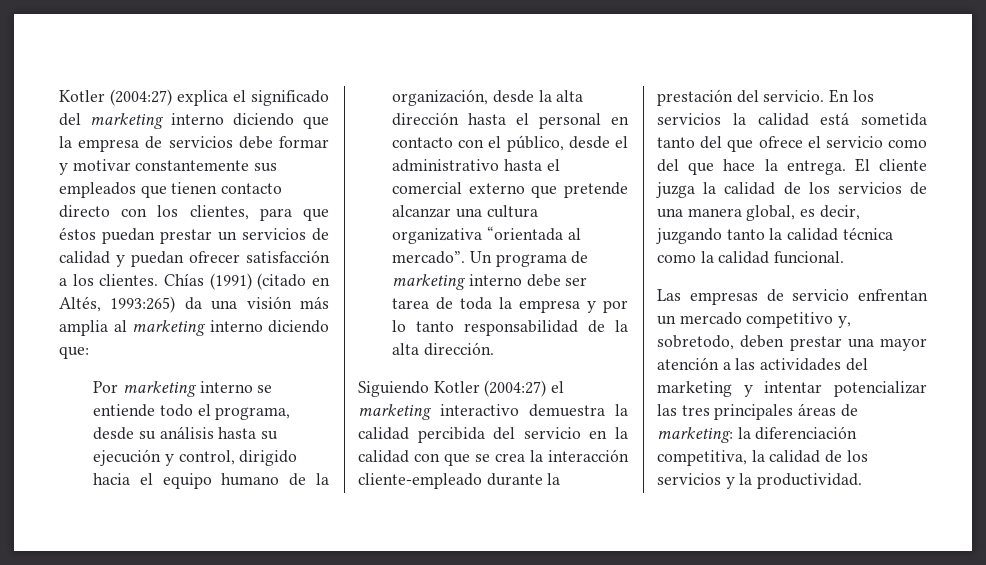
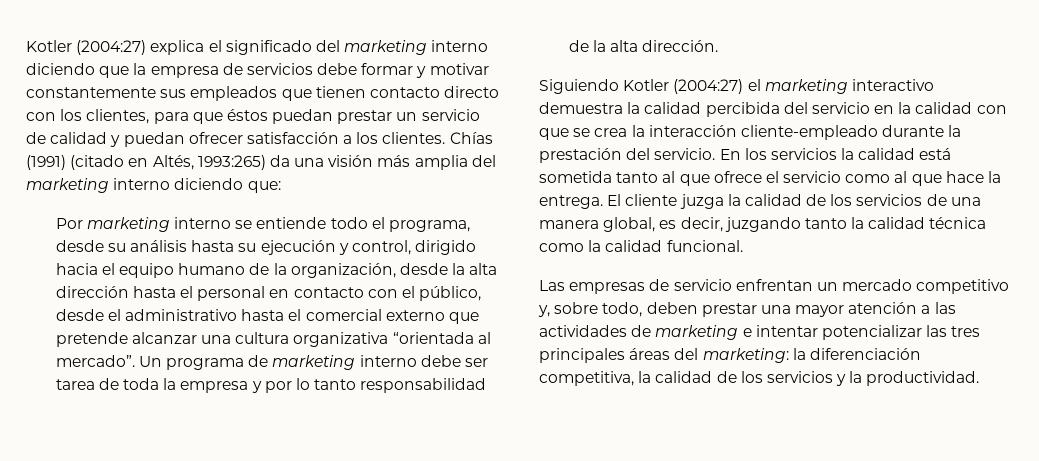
- Kotler (2004:27) explica el significado del marketing interno diciendo que la empresa de servicios debe formar y motivar constantemente sus empleados que tienen contacto directo con los clientes, para que éstos puedan prestar un servicios de calidad y puedan ofrecer satisfacción a los clientes.
+ Kotler (2004:27) explica el significado del marketing interno diciendo que la empresa de servicios debe formar y motivar constantemente sus empleados que tienen contacto directo con los clientes, para que éstos puedan prestar un servicio de calidad y puedan ofrecer satisfacción a los clientes.
- Chías (1991) (citado en Altés, 1993:265) da una visión más amplia al marketing interno diciendo que:
+ Chías (1991) (citado en Altés, 1993:265) da una visión más amplia del marketing interno diciendo que:
- En los servicios la calidad está sometida tanto del que ofrece el servicio como del que hace la entrega.
+ En los servicios la calidad está sometida tanto al que ofrece el servicio como al que hace la entrega.
- Las empresas de servicio enfrentan un mercado competitivo y, sobretodo, deben prestar una mayor atención a las actividades del marketing y intentar potencializar las tres principales áreas de marketing: la diferenciación competitiva, la calidad de los servicios y la productividad.
+ Las empresas de servicio enfrentan un mercado competitivo y, sobre todo, deben prestar una mayor atención a las actividades de marketing e intentar potencializar las tres principales áreas del marketing: la diferenciación competitiva, la calidad de los servicios y la productividad.

